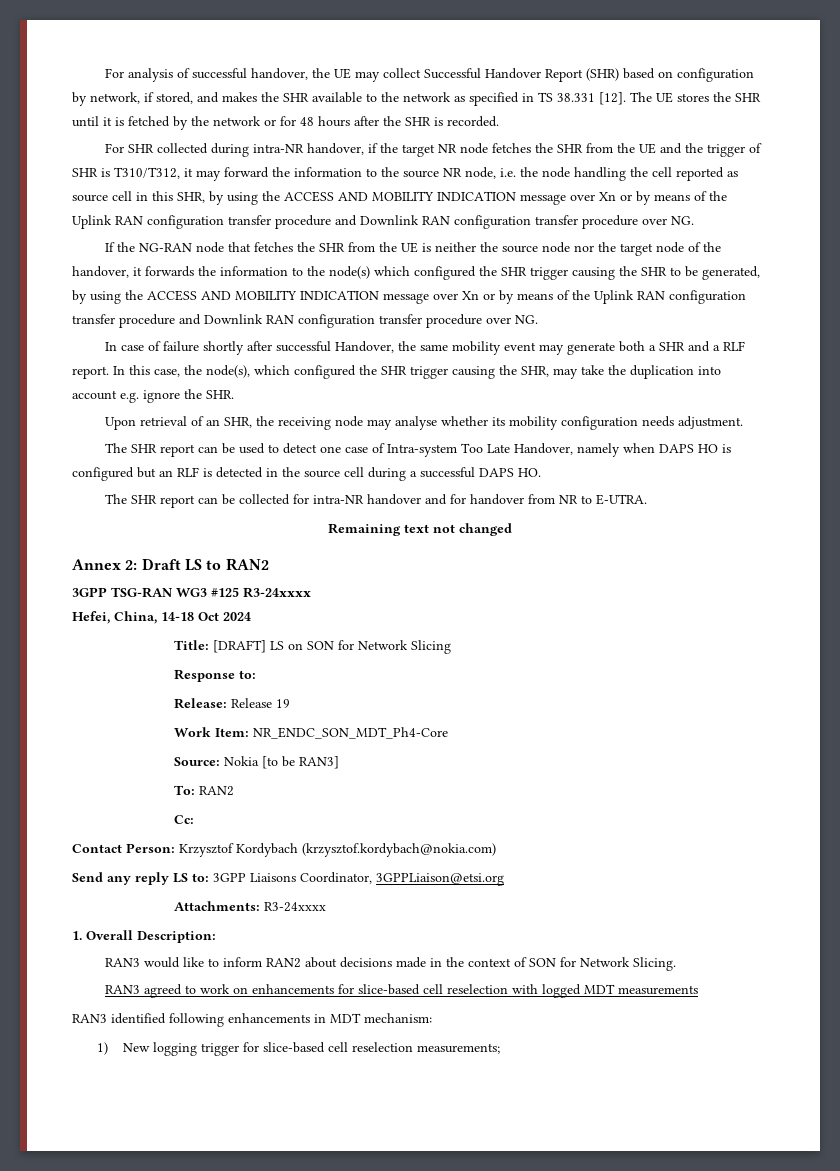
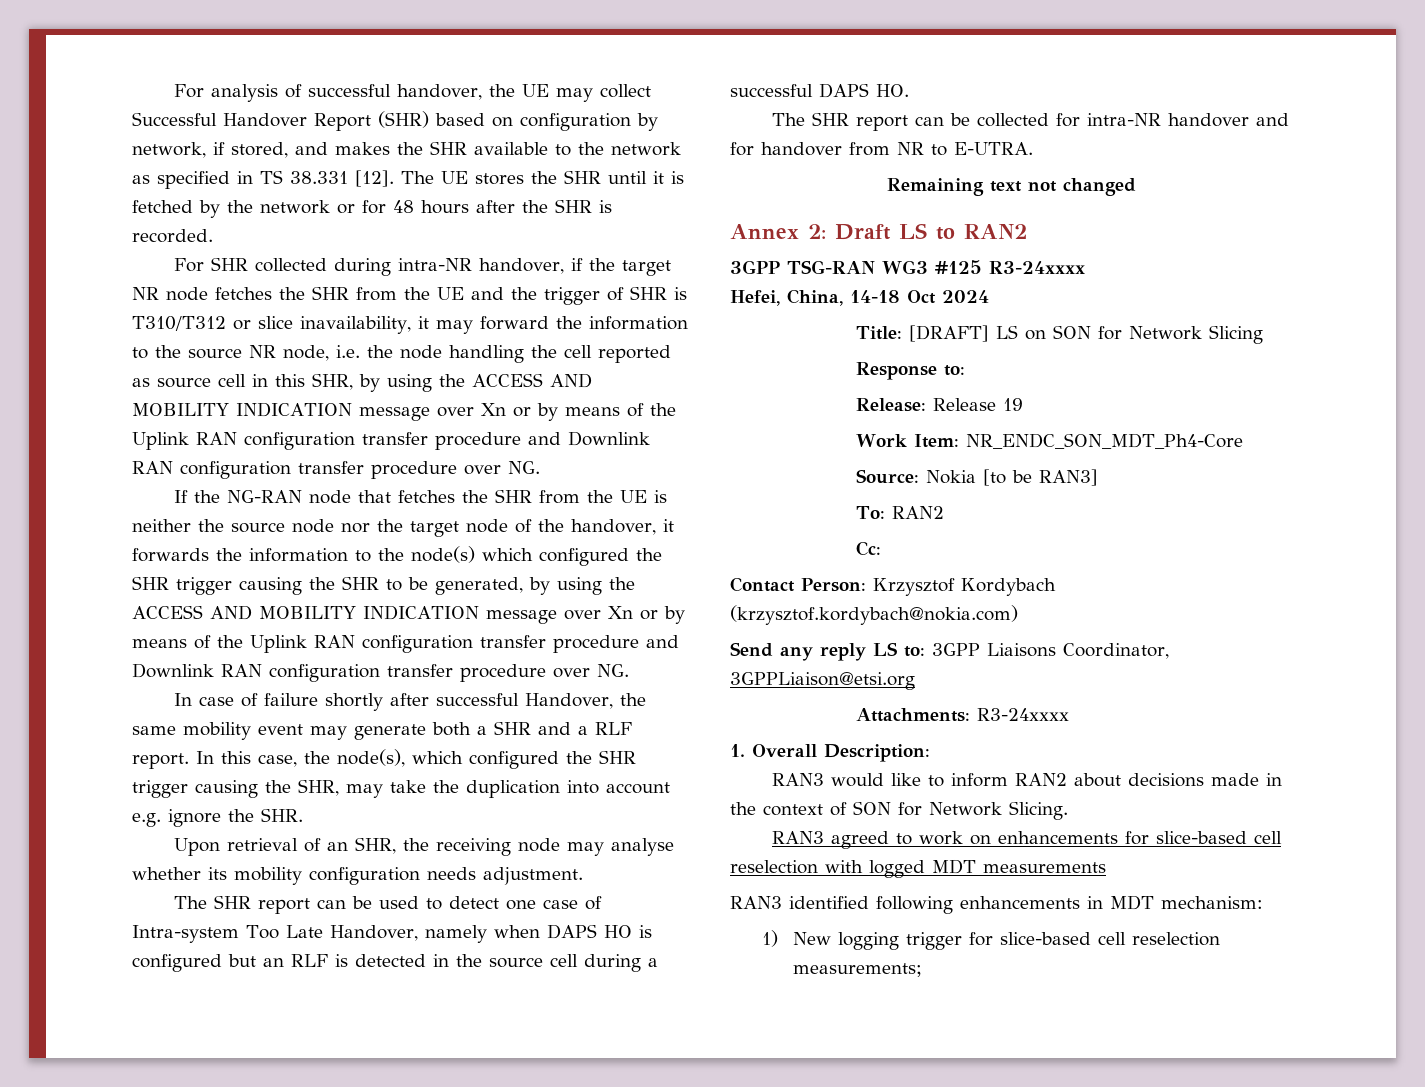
- For SHR collected during intra-NR handover, if the target NR node fetches the SHR from the UE and the trigger of SHR is T310/T312, it may forward the information to the source NR node, i.e. the node handling the cell reported as source cell in this SHR, by using the ACCESS AND MOBILITY INDICATION message over Xn or by means of the Uplink RAN configuration transfer procedure and Downlink RAN configuration transfer procedure over NG.
+ For SHR collected during intra-NR handover, if the target NR node fetches the SHR from the UE and the trigger of SHR is T310/T312 or slice inavailability, it may forward the information to the source NR node, i.e. the node handling the cell reported as source cell in this SHR, by using the ACCESS AND MOBILITY INDICATION message over Xn or by means of the Uplink RAN configuration transfer procedure and Downlink RAN configuration transfer procedure over NG.

